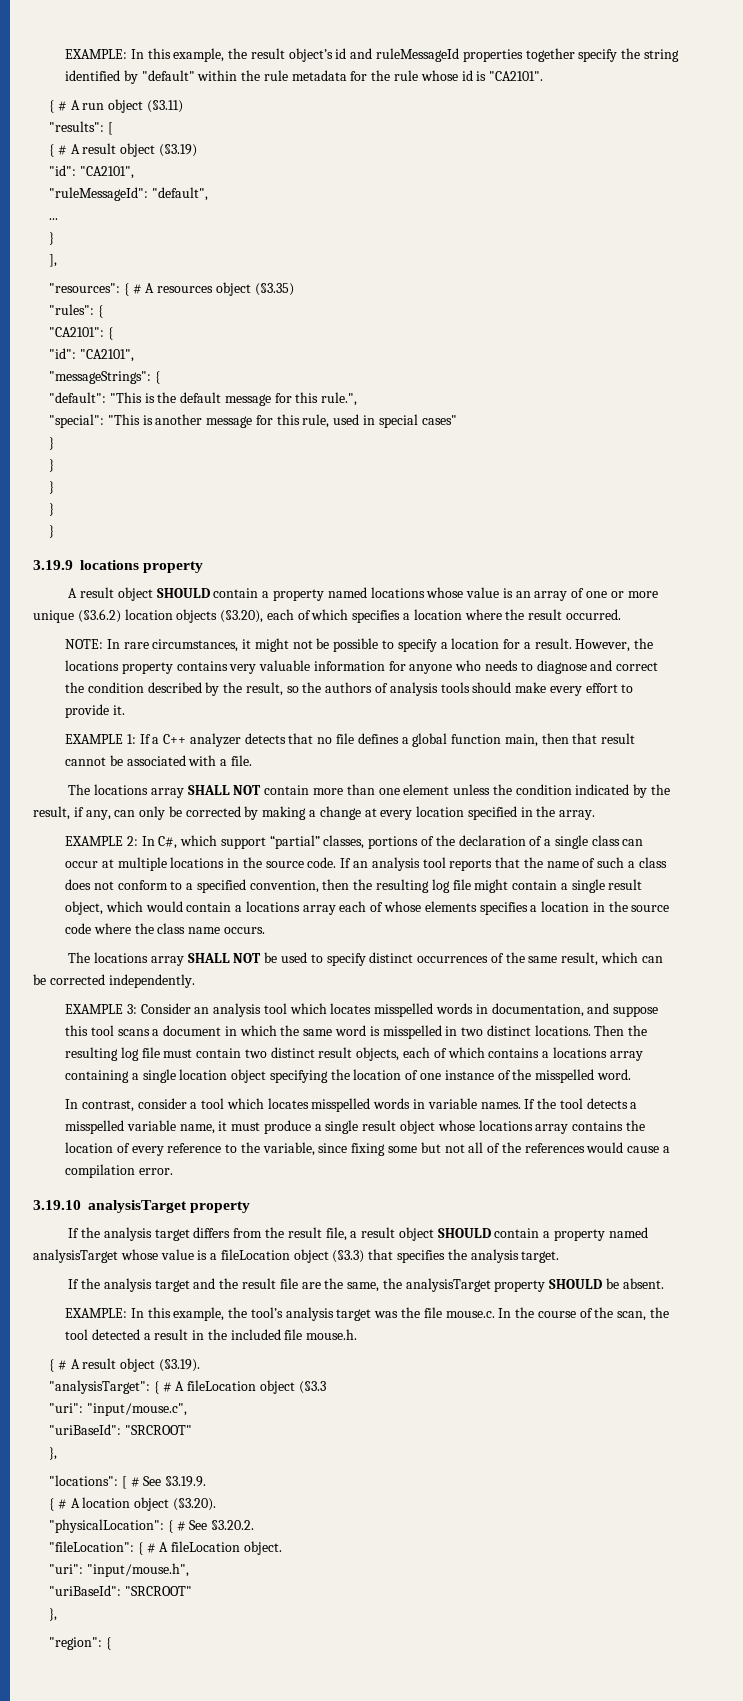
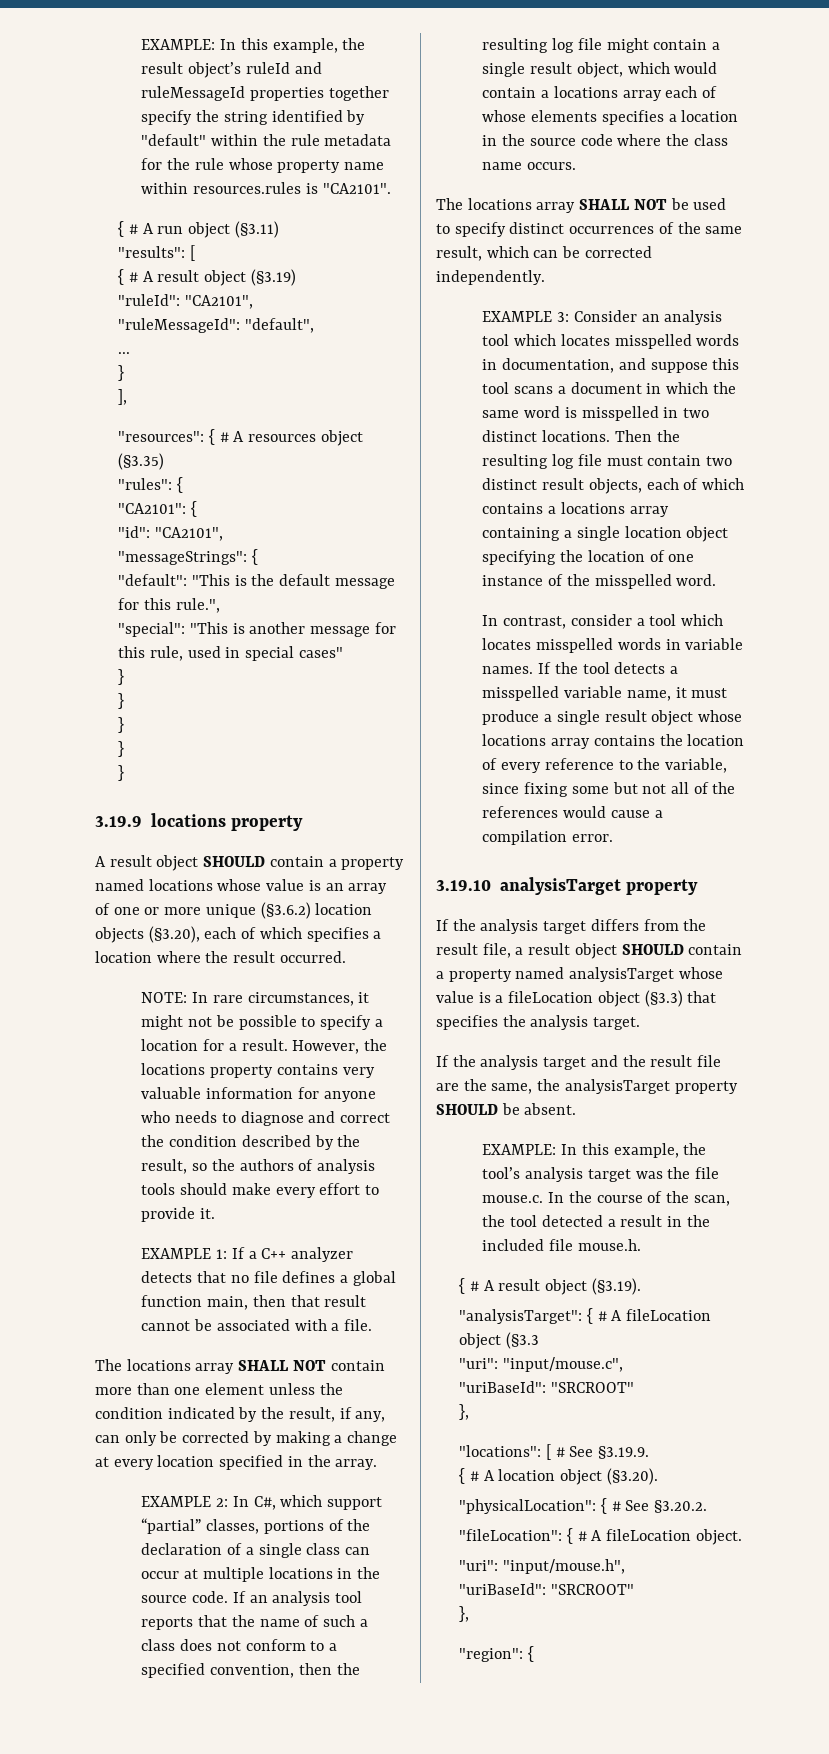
- EXAMPLE: In this example, the result object’s id and ruleMessageId properties together specify the string identified by "default" within the rule metadata for the rule whose id is "CA2101".
+ EXAMPLE: In this example, the result object’s ruleId and ruleMessageId properties together specify the string identified by "default" within the rule metadata for the rule whose property name within resources.rules is "CA2101".
  { # A result object (§3.19)
- "id": "CA2101",
+ "ruleId": "CA2101",

